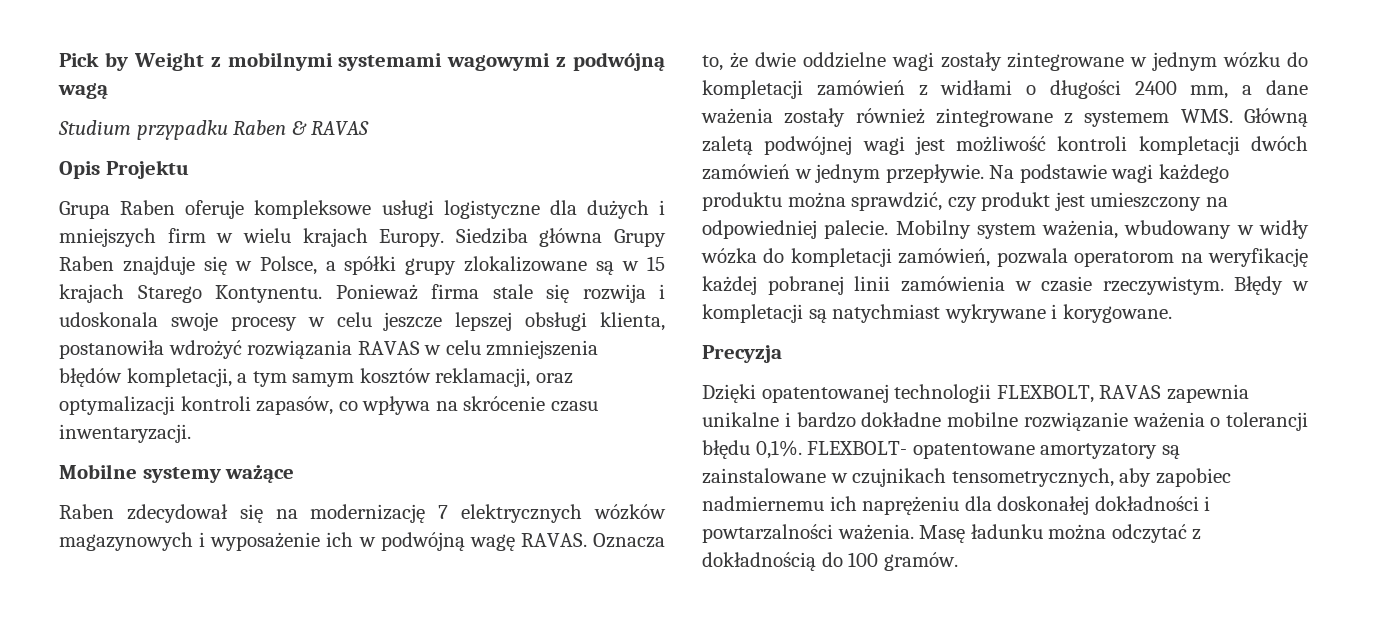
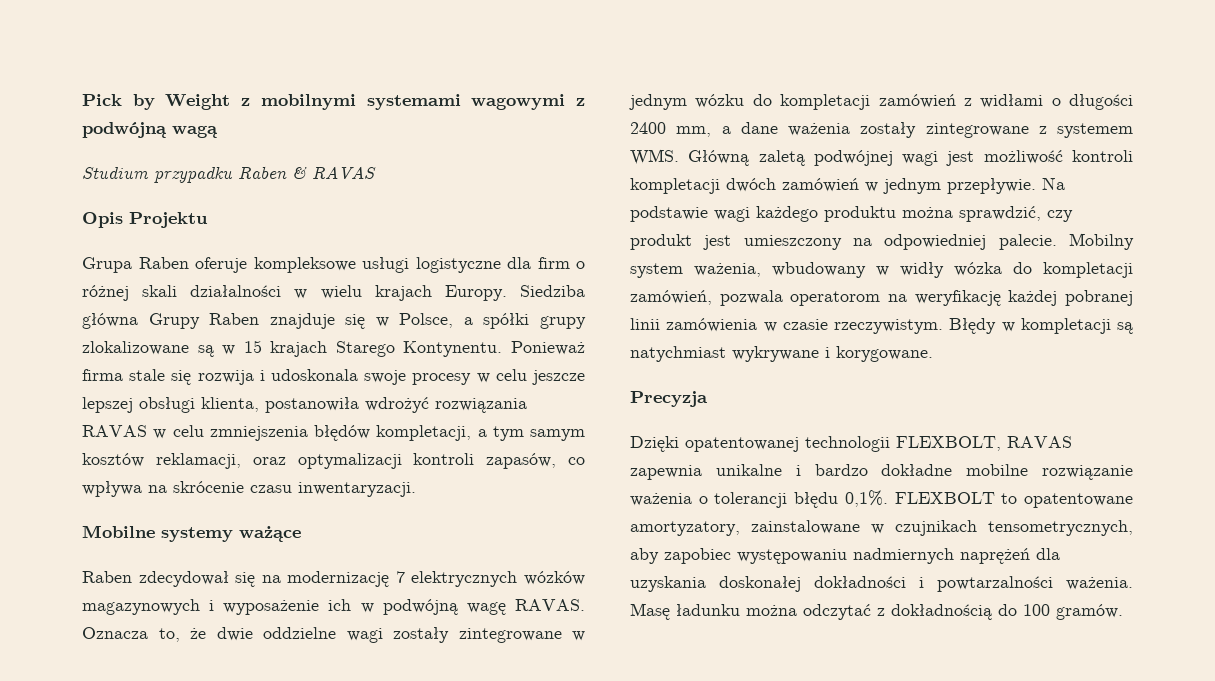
- Grupa Raben oferuje kompleksowe usługi logistyczne dla dużych i mniejszych firm w wielu krajach Europy.
+ Grupa Raben oferuje kompleksowe usługi logistyczne dla firm o różnej skali działalności w wielu krajach Europy.
- Oznacza to, że dwie oddzielne wagi zostały zintegrowane w jednym wózku do kompletacji zamówień z widłami o długości 2400 mm, a dane ważenia zostały również zintegrowane z systemem WMS. Główną zaletą podwójnej wagi jest możliwość kontroli kompletacji dwóch zamówień w jednym przepływie.
+ Oznacza to, że dwie oddzielne wagi zostały zintegrowane w jednym wózku do kompletacji zamówień z widłami o długości 2400 mm, a dane ważenia zostały zintegrowane z systemem WMS. Główną zaletą podwójnej wagi jest możliwość kontroli kompletacji dwóch zamówień w jednym przepływie.
- FLEXBOLT- opatentowane amortyzatory są zainstalowane w czujnikach tensometrycznych, aby zapobiec nadmiernemu ich naprężeniu dla doskonałej dokładności i powtarzalności ważenia.
+ FLEXBOLT to opatentowane amortyzatory, zainstalowane w czujnikach tensometrycznych, aby zapobiec występowaniu nadmiernych naprężeń dla uzyskania doskonałej dokładności i powtarzalności ważenia.

